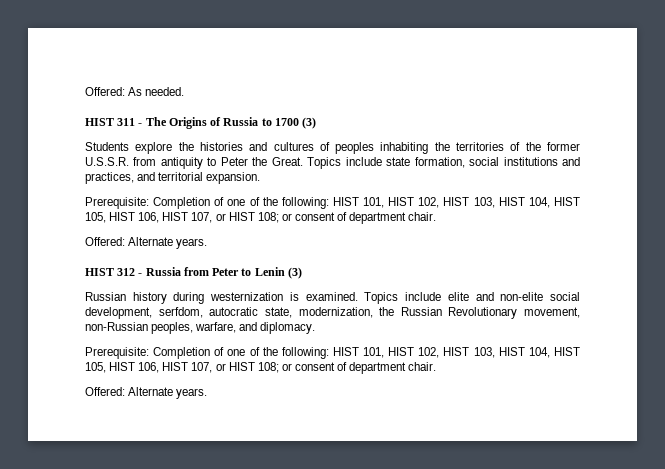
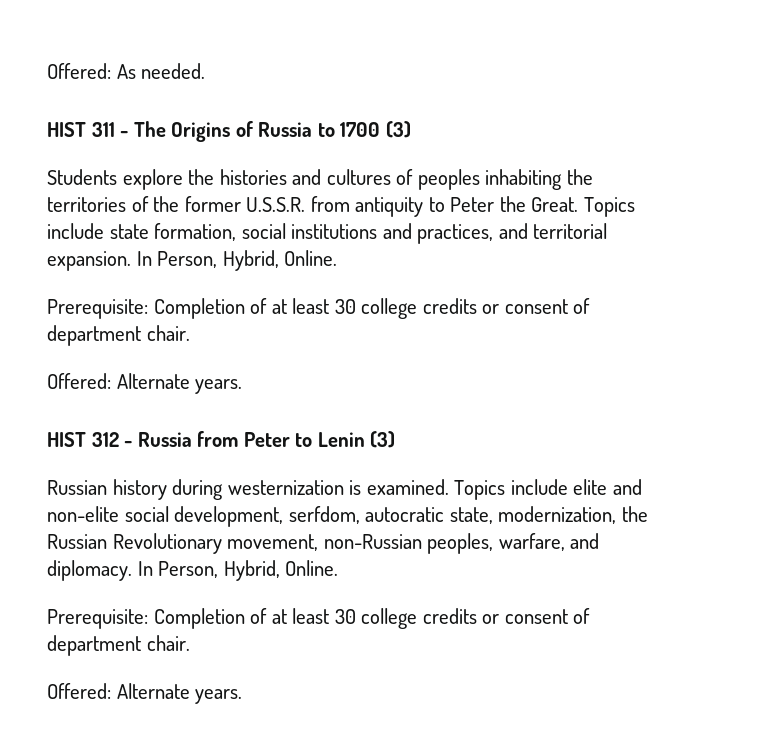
- Topics include state formation, social institutions and practices, and territorial expansion.
- Prerequisite: Completion of one of the following: HIST 101, HIST 102, HIST 103, HIST 104, HIST 105, HIST 106, HIST 107, or HIST 108; or consent of department chair.
+ Topics include state formation, social institutions and practices, and territorial expansion. In Person, Hybrid, Online.
+ Prerequisite: Completion of at least 30 college credits or consent of department chair.
- Topics include elite and non-elite social development, serfdom, autocratic state, modernization, the Russian Revolutionary movement, non-Russian peoples, warfare, and diplomacy.
- Prerequisite: Completion of one of the following: HIST 101, HIST 102, HIST 103, HIST 104, HIST 105, HIST 106, HIST 107, or HIST 108; or consent of department chair.
+ Topics include elite and non-elite social development, serfdom, autocratic state, modernization, the Russian Revolutionary movement, non-Russian peoples, warfare, and diplomacy. In Person, Hybrid, Online.
+ Prerequisite: Completion of at least 30 college credits or consent of department chair.

